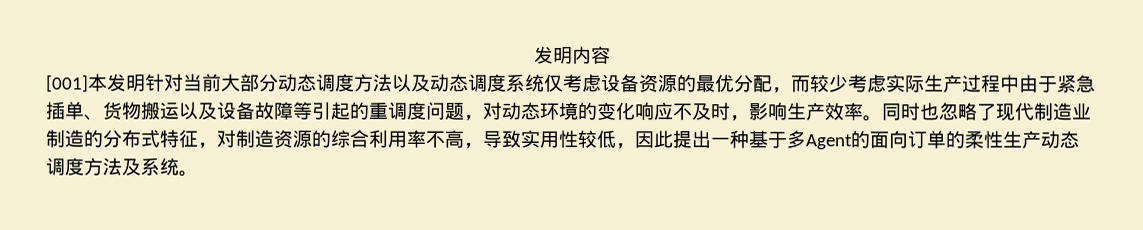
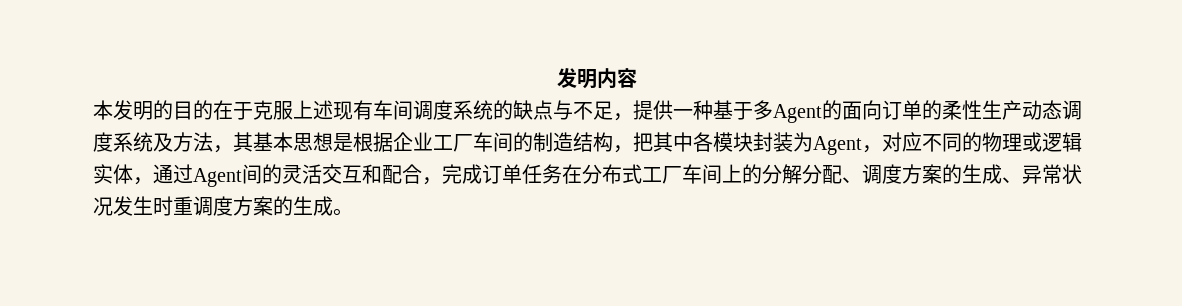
- [001]本发明针对当前大部分动态调度方法以及动态调度系统仅考虑设备资源的最优分配，而较少考虑实际生产过程中由于紧急插单、货物搬运以及设备故障等引起的重调度问题，对动态环境的变化响应不及时，影响生产效率。同时也忽略了现代制造业制造的分布式特征，对制造资源的综合利用率不高，导致实用性较低，因此提出一种基于多Agent的面向订单的柔性生产动态调度方法及系统。
+ 本发明的目的在于克服上述现有车间调度系统的缺点与不足，提供一种基于多Agent的面向订单的柔性生产动态调度系统及方法，其基本思想是根据企业工厂车间的制造结构，把其中各模块封装为Agent，对应不同的物理或逻辑实体，通过Agent间的灵活交互和配合，完成订单任务在分布式工厂车间上的分解分配、调度方案的生成、异常状况发生时重调度方案的生成。

